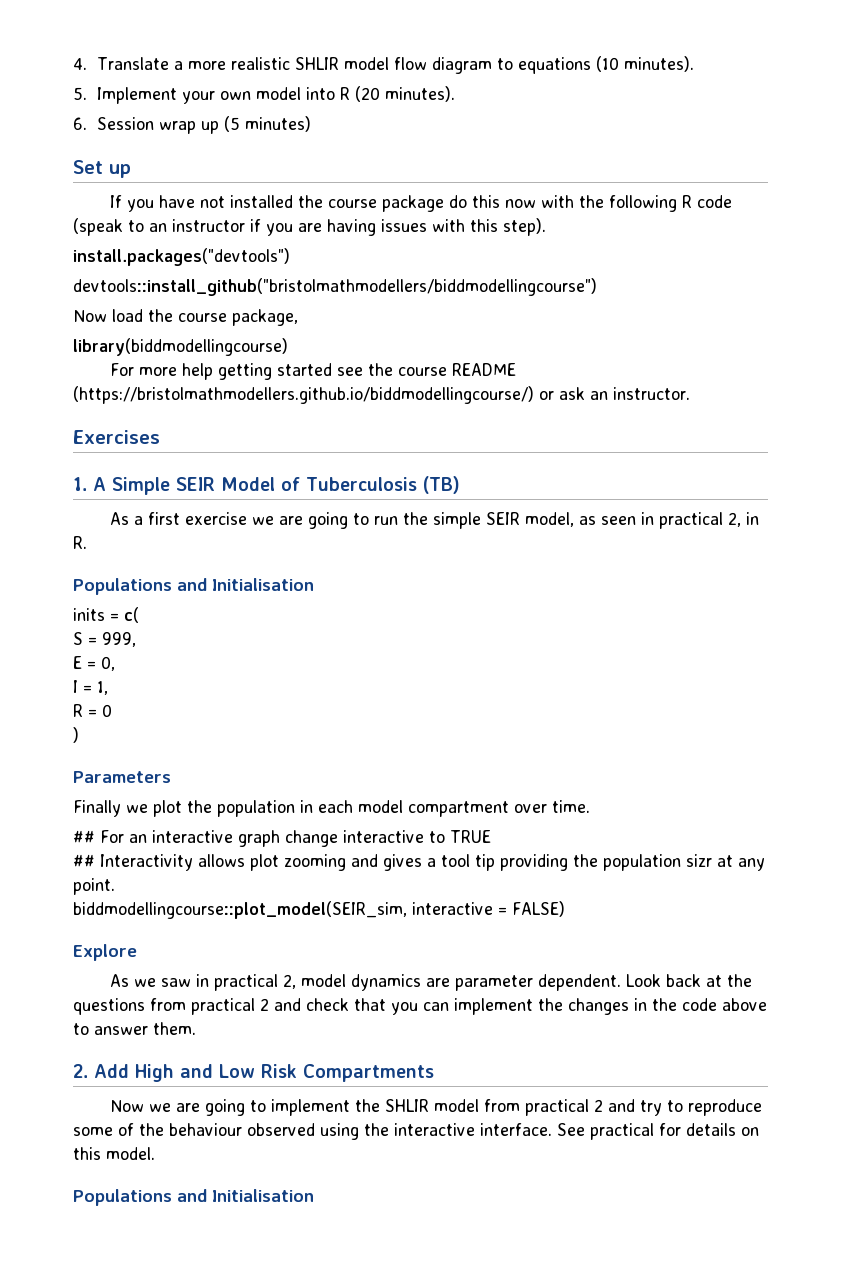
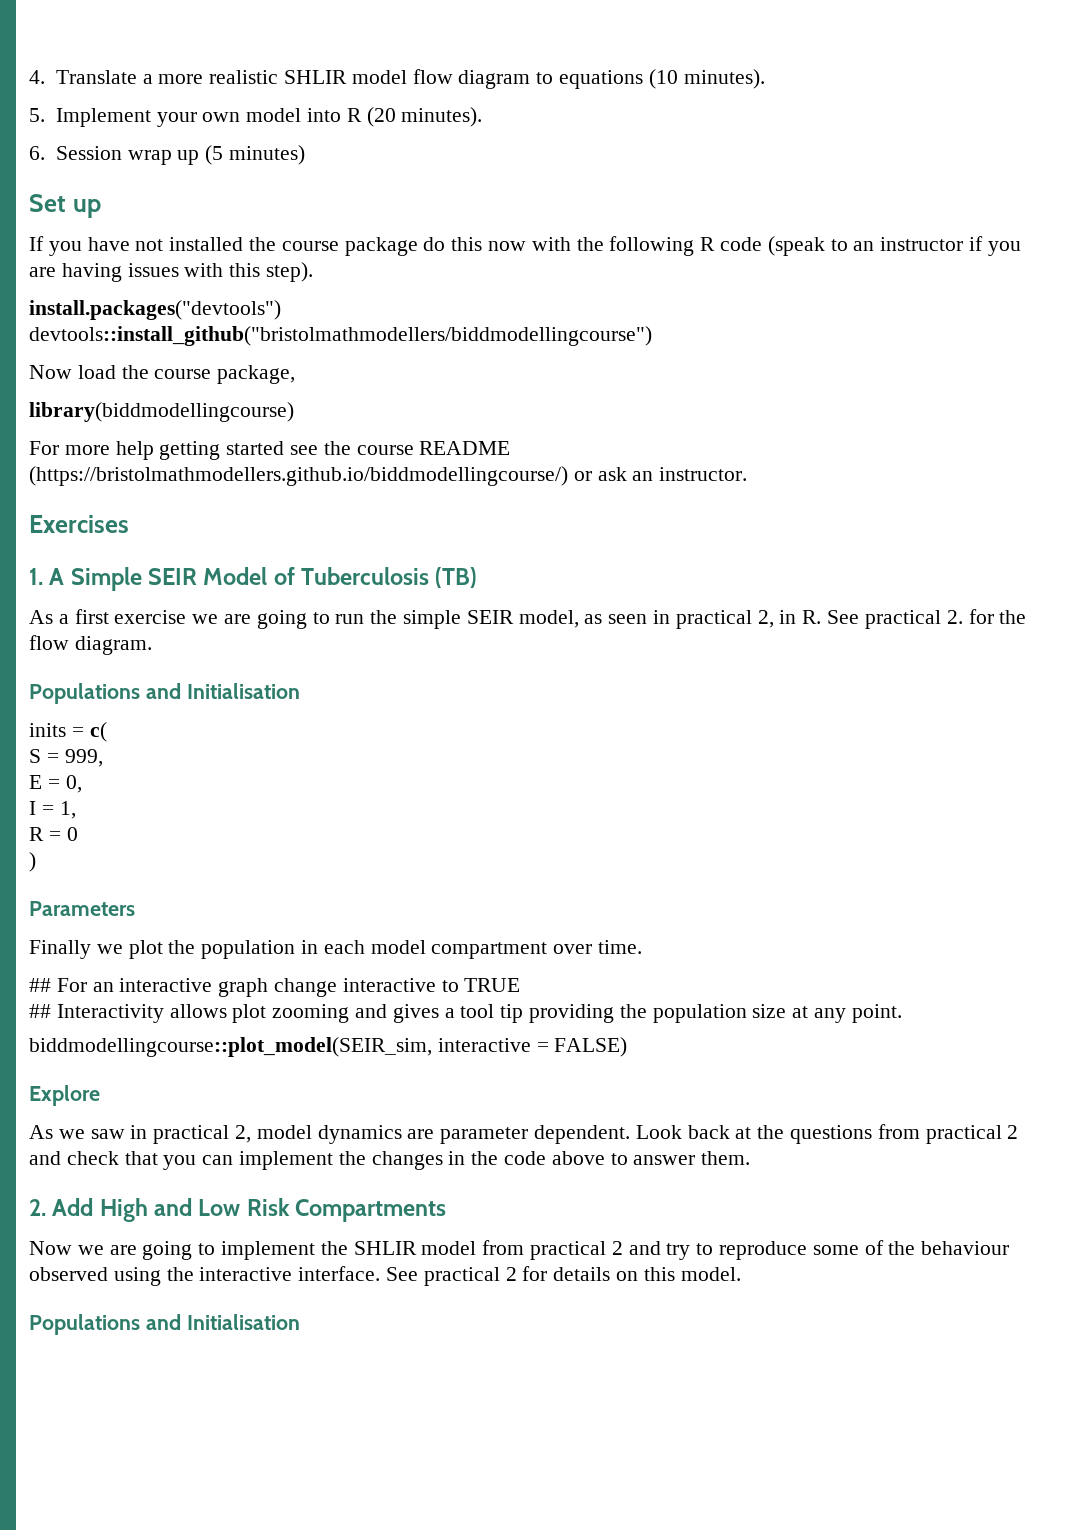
- As a first exercise we are going to run the simple SEIR model, as seen in practical 2, in R.
+ As a first exercise we are going to run the simple SEIR model, as seen in practical 2, in R. See practical 2. for the flow diagram.
- ## Interactivity allows plot zooming and gives a tool tip providing the population sizr at any point.
+ ## Interactivity allows plot zooming and gives a tool tip providing the population size at any point.
- See practical for details on this model.
+ See practical 2 for details on this model.

